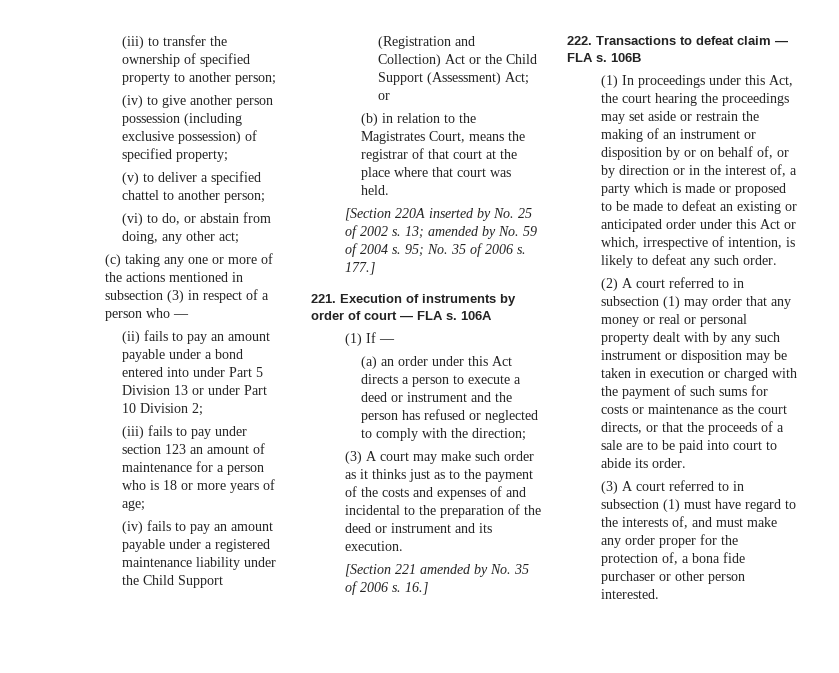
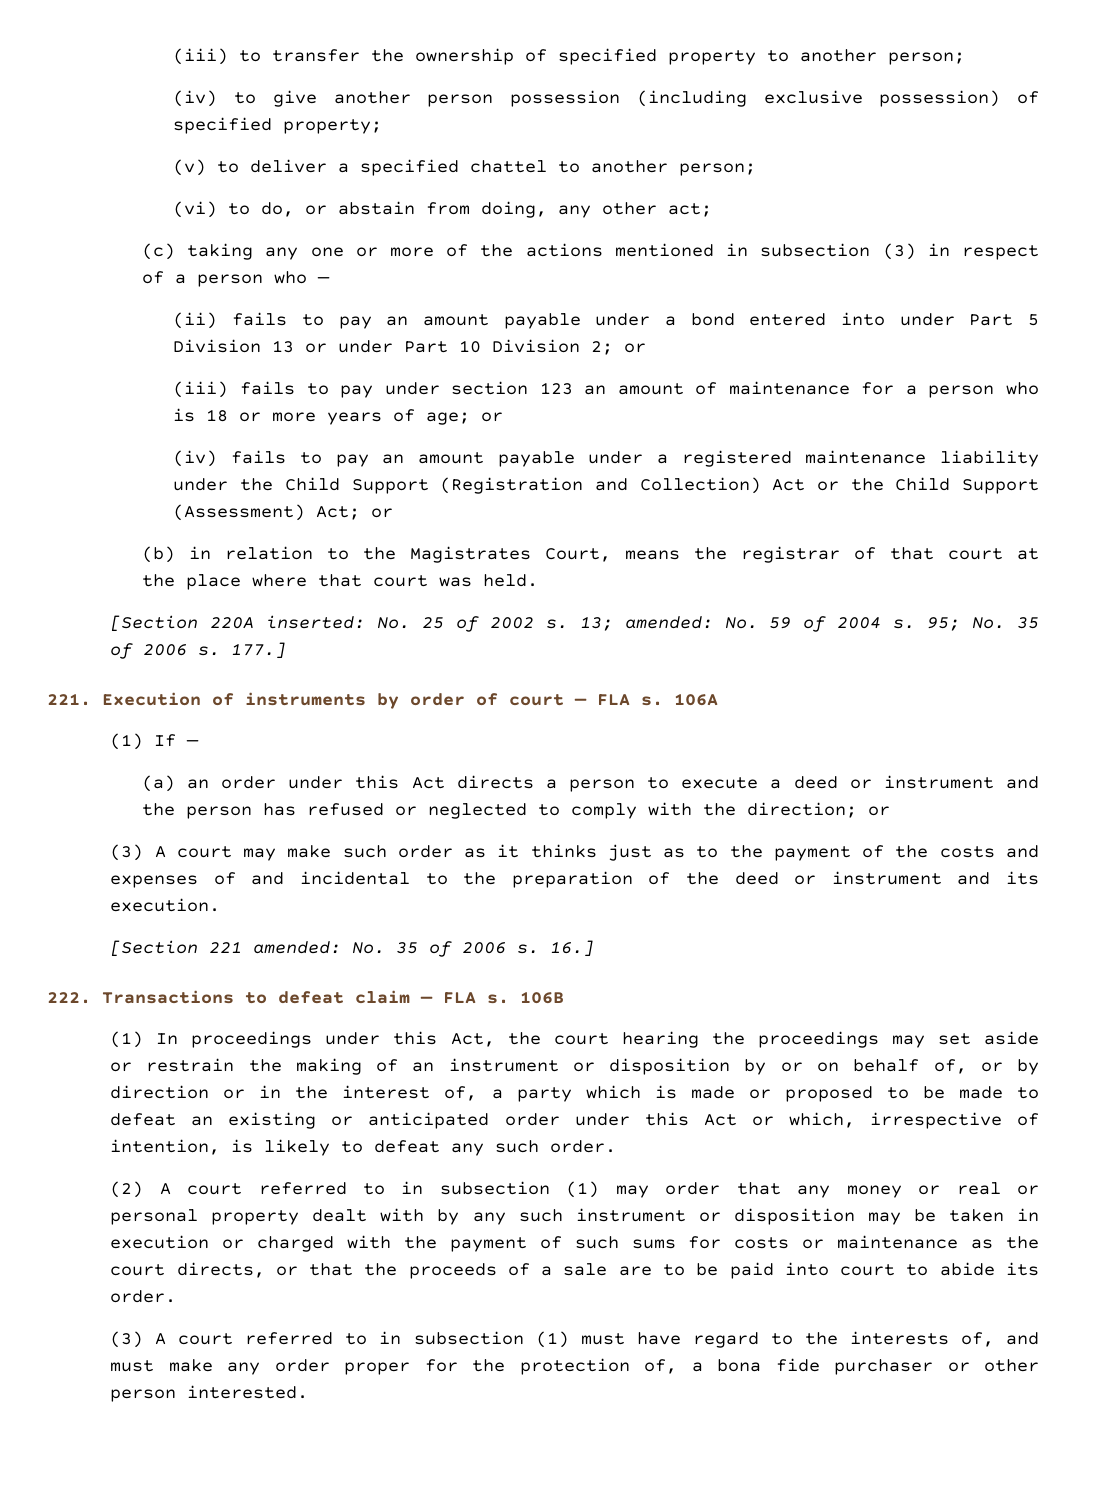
- (ii) fails to pay an amount payable under a bond entered into under Part 5 Division 13 or under Part 10 Division 2;
+ (ii) fails to pay an amount payable under a bond entered into under Part 5 Division 13 or under Part 10 Division 2; or
- (iii) fails to pay under section 123 an amount of maintenance for a person who is 18 or more years of age;
+ (iii) fails to pay under section 123 an amount of maintenance for a person who is 18 or more years of age; or
- [Section 220A inserted by No. 25 of 2002 s.
+ [Section 220A inserted: No. 25 of 2002 s.
- 13; amended by No. 59 of 2004 s.
+ 13; amended: No. 59 of 2004 s.
- (a) an order under this Act directs a person to execute a deed or instrument and the person has refused or neglected to comply with the direction;
+ (a) an order under this Act directs a person to execute a deed or instrument and the person has refused or neglected to comply with the direction; or
- [Section 221 amended by No. 35 of 2006 s.
+ [Section 221 amended: No. 35 of 2006 s.

